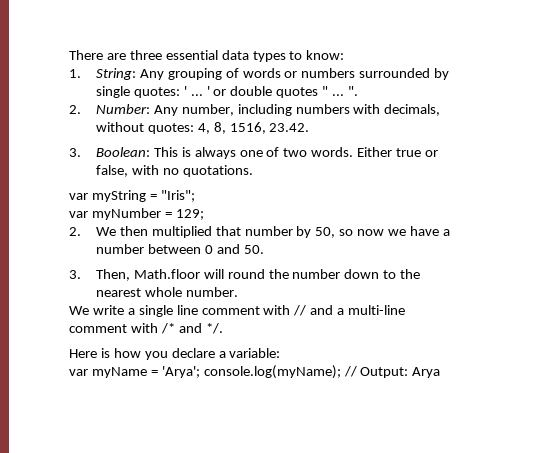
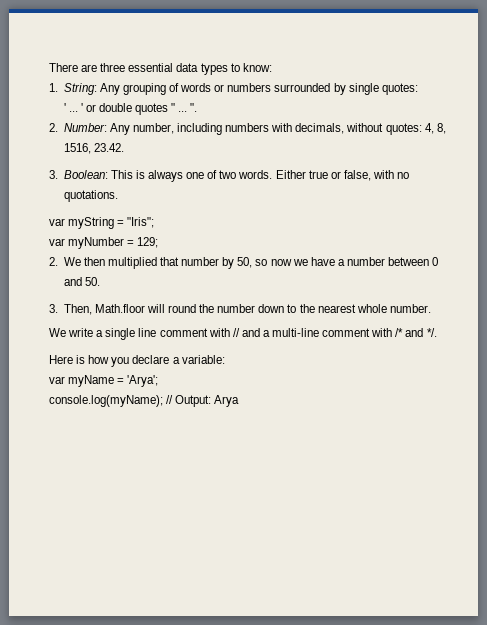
- 1. String: Any grouping of words or numbers surrounded by single quotes: ' ...
+ 1. String: Any grouping of words or numbers surrounded by single quotes:
+ ' ...
- var myName = 'Arya'; console.log(myName); // Output: Arya
+ var myName = 'Arya';
+ console.log(myName); // Output: Arya

